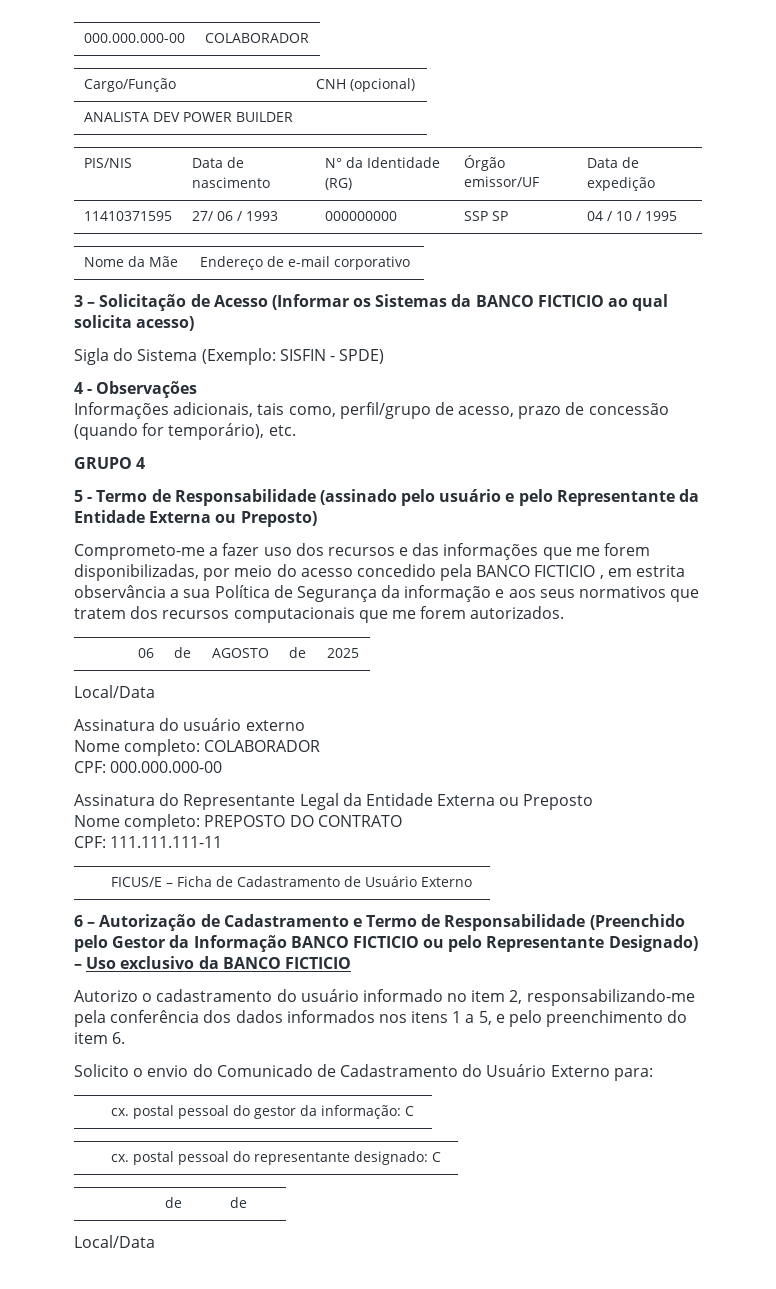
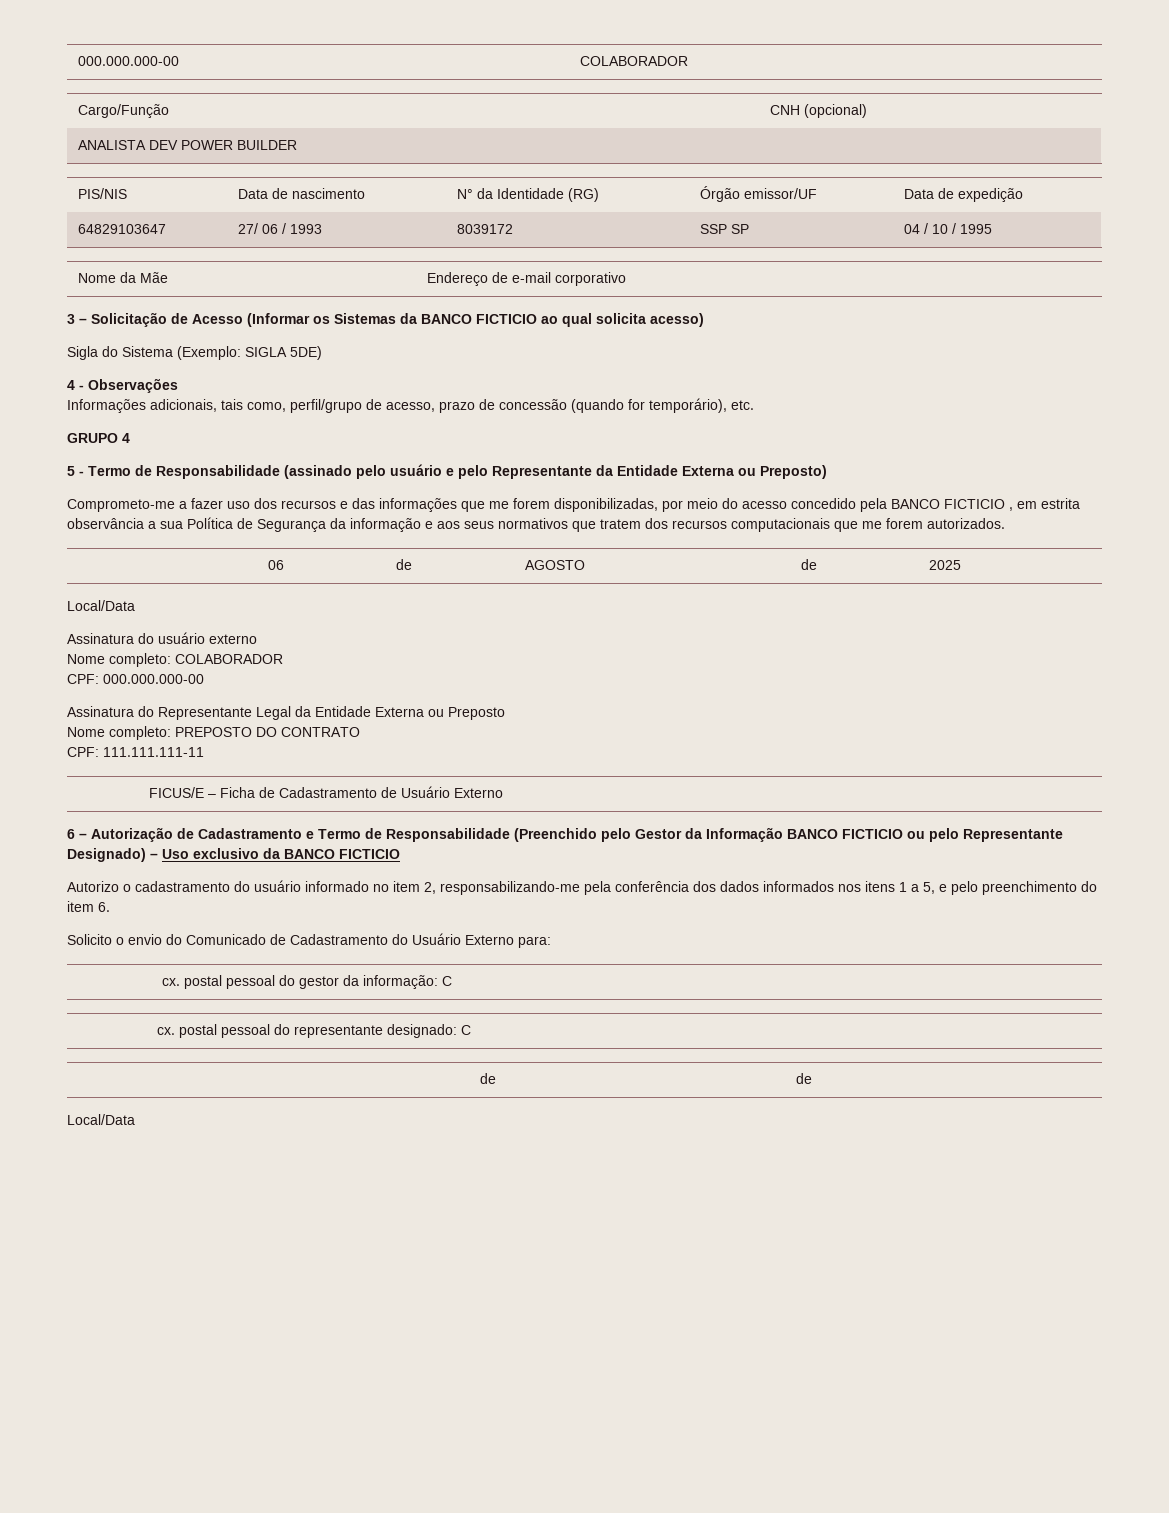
- 11410371595 | 27/ 06 / 1993 | 000000000 | SSP SP | 04 / 10 / 1995
+ 64829103647 | 27/ 06 / 1993 | 8039172 | SSP SP | 04 / 10 / 1995
- Sigla do Sistema (Exemplo: SISFIN - SPDE)
+ Sigla do Sistema (Exemplo: SIGLA 5DE)

